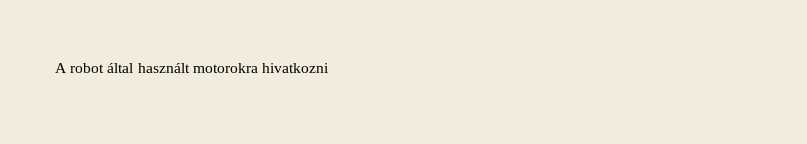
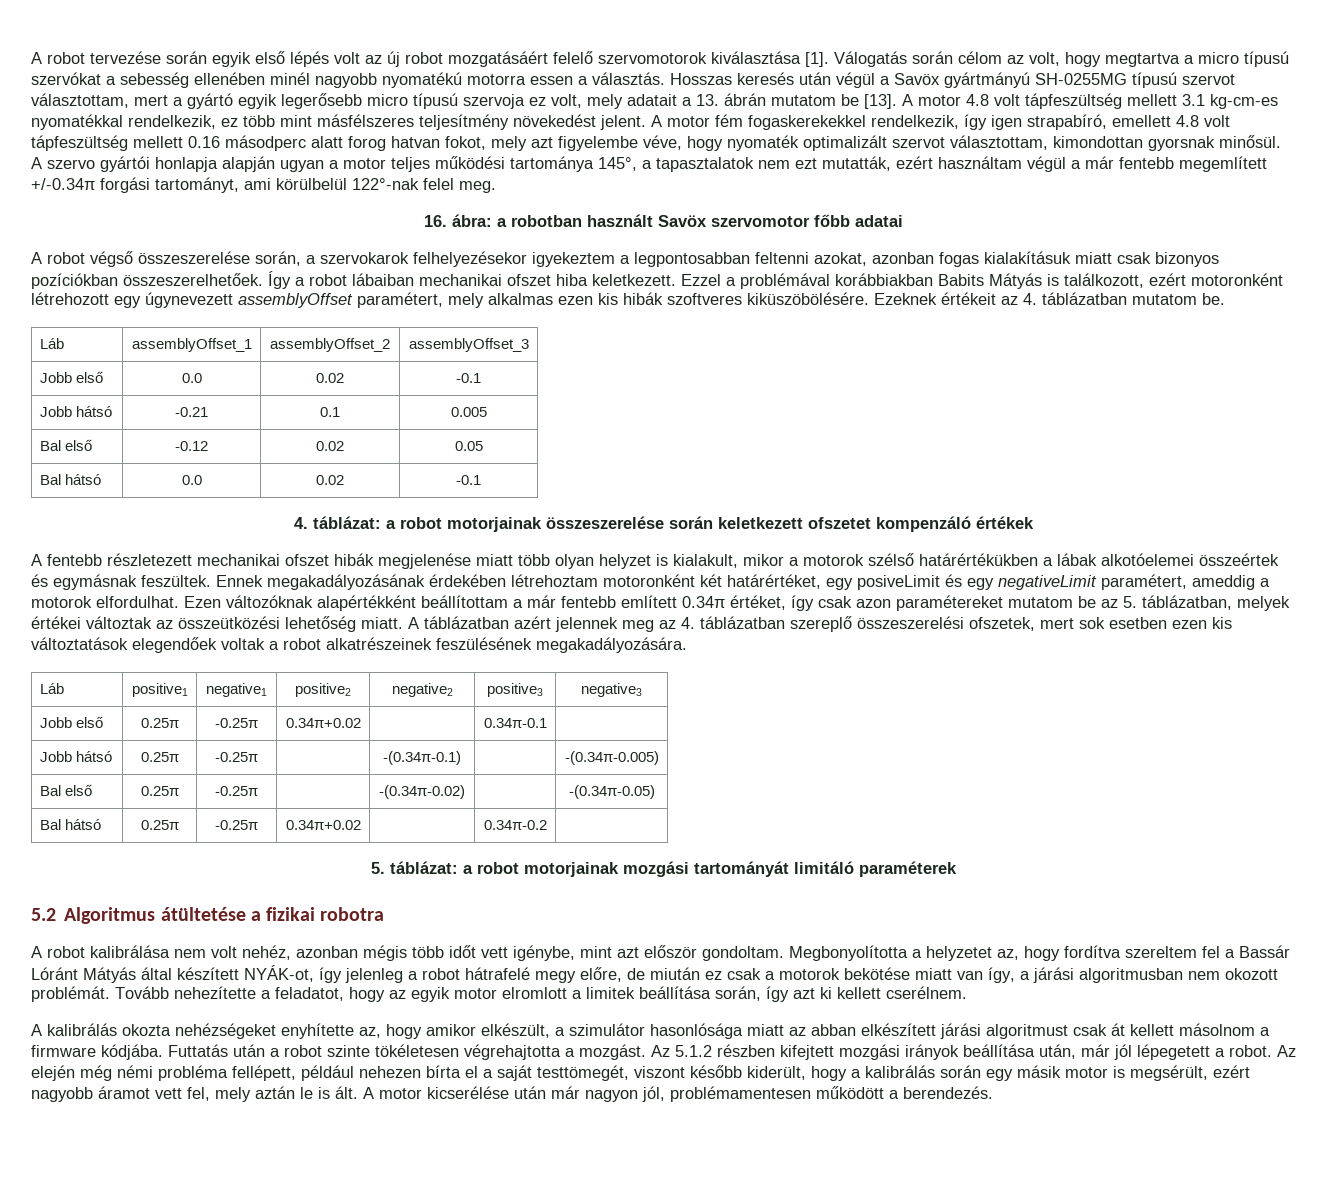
- A robot által használt motorokra hivatkozni
+ A robot tervezése során egyik első lépés volt az új robot mozgatásáért felelő szervomotorok kiválasztása [1]. Válogatás során célom az volt, hogy megtartva a micro típusú szervókat a sebesség ellenében minél nagyobb nyomatékú motorra essen a választás. Hosszas keresés után végül a Savöx gyártmányú SH-0255MG típusú szervot választottam, mert a gyártó egyik legerősebb micro típusú szervoja ez volt, mely adatait a 13. ábrán mutatom be [13]. A motor 4.8 volt tápfeszültség mellett 3.1 kg-cm-es nyomatékkal rendelkezik, ez több mint másfélszeres teljesítmény növekedést jelent. A motor fém fogaskerekekkel rendelkezik, így igen strapabíró, emellett 4.8 volt tápfeszültség mellett 0.16 másodperc alatt forog hatvan fokot, mely azt figyelembe véve, hogy nyomaték optimalizált szervot választottam, kimondottan gyorsnak minősül. A szervo gyártói honlapja alapján ugyan a motor teljes működési tartománya 145°, a tapasztalatok nem ezt mutatták, ezért használtam végül a már fentebb megemlített +/-0.34π forgási tartományt, ami körülbelül 122°-nak felel meg.
+ 16. ábra: a robotban használt Savöx szervomotor főbb adatai
+ A robot végső összeszerelése során, a szervokarok felhelyezésekor igyekeztem a legpontosabban feltenni azokat, azonban fogas kialakításuk miatt csak bizonyos pozíciókban összeszerelhetőek. Így a robot lábaiban mechanikai ofszet hiba keletkezett. Ezzel a problémával korábbiakban Babits Mátyás is találkozott, ezért motoronként létrehozott egy úgynevezett assemblyOffset paramétert, mely alkalmas ezen kis hibák szoftveres kiküszöbölésére. Ezeknek értékeit az 4. táblázatban mutatom be.
+ Láb | assemblyOffset_1 | assemblyOffset_2 | assemblyOffset_3
+ Jobb első | 0.0 | 0.02 | -0.1
+ Jobb hátsó | -0.21 | 0.1 | 0.005
+ Bal első | -0.12 | 0.02 | 0.05
+ Bal hátsó | 0.0 | 0.02 | -0.1
+ 4. táblázat: a robot motorjainak összeszerelése során keletkezett ofszetet kompenzáló értékek
+ A fentebb részletezett mechanikai ofszet hibák megjelenése miatt több olyan helyzet is kialakult, mikor a motorok szélső határértékükben a lábak alkotóelemei összeértek és egymásnak feszültek. Ennek megakadályozásának érdekében létrehoztam motoronként két határértéket, egy posiveLimit és egy negativeLimit paramétert, ameddig a motorok elfordulhat. Ezen változóknak alapértékként beállítottam a már fentebb említett 0.34π értéket, így csak azon paramétereket mutatom be az 5. táblázatban, melyek értékei változtak az összeütközési lehetőség miatt. A táblázatban azért jelennek meg az 4. táblázatban szereplő összeszerelési ofszetek, mert sok esetben ezen kis változtatások elegendőek voltak a robot alkatrészeinek feszülésének megakadályozására.
+ Láb | positive1 | negative1 | positive2 | negative2 | positive3 | negative3
+ Jobb első | 0.25π | -0.25π | 0.34π+0.02 | | 0.34π-0.1 |
+ Jobb hátsó | 0.25π | -0.25π | | -(0.34π-0.1) | | -(0.34π-0.005)
+ Bal első | 0.25π | -0.25π | | -(0.34π-0.02) | | -(0.34π-0.05)
+ Bal hátsó | 0.25π | -0.25π | 0.34π+0.02 | | 0.34π-0.2 |
+ 5. táblázat: a robot motorjainak mozgási tartományát limitáló paraméterek
+ 5.2 Algoritmus átültetése a fizikai robotra
+ A robot kalibrálása nem volt nehéz, azonban mégis több időt vett igénybe, mint azt először gondoltam. Megbonyolította a helyzetet az, hogy fordítva szereltem fel a Bassár Lóránt Mátyás által készített NYÁK-ot, így jelenleg a robot hátrafelé megy előre, de miután ez csak a motorok bekötése miatt van így, a járási algoritmusban nem okozott problémát. Tovább nehezítette a feladatot, hogy az egyik motor elromlott a limitek beállítása során, így azt ki kellett cserélnem.
+ A kalibrálás okozta nehézségeket enyhítette az, hogy amikor elkészült, a szimulátor hasonlósága miatt az abban elkészített járási algoritmust csak át kellett másolnom a firmware kódjába. Futtatás után a robot szinte tökéletesen végrehajtotta a mozgást. Az 5.1.2 részben kifejtett mozgási irányok beállítása után, már jól lépegetett a robot. Az elején még némi probléma fellépett, például nehezen bírta el a saját testtömegét, viszont később kiderült, hogy a kalibrálás során egy másik motor is megsérült, ezért nagyobb áramot vett fel, mely aztán le is ált. A motor kicserélése után már nagyon jól, problémamentesen működött a berendezés.

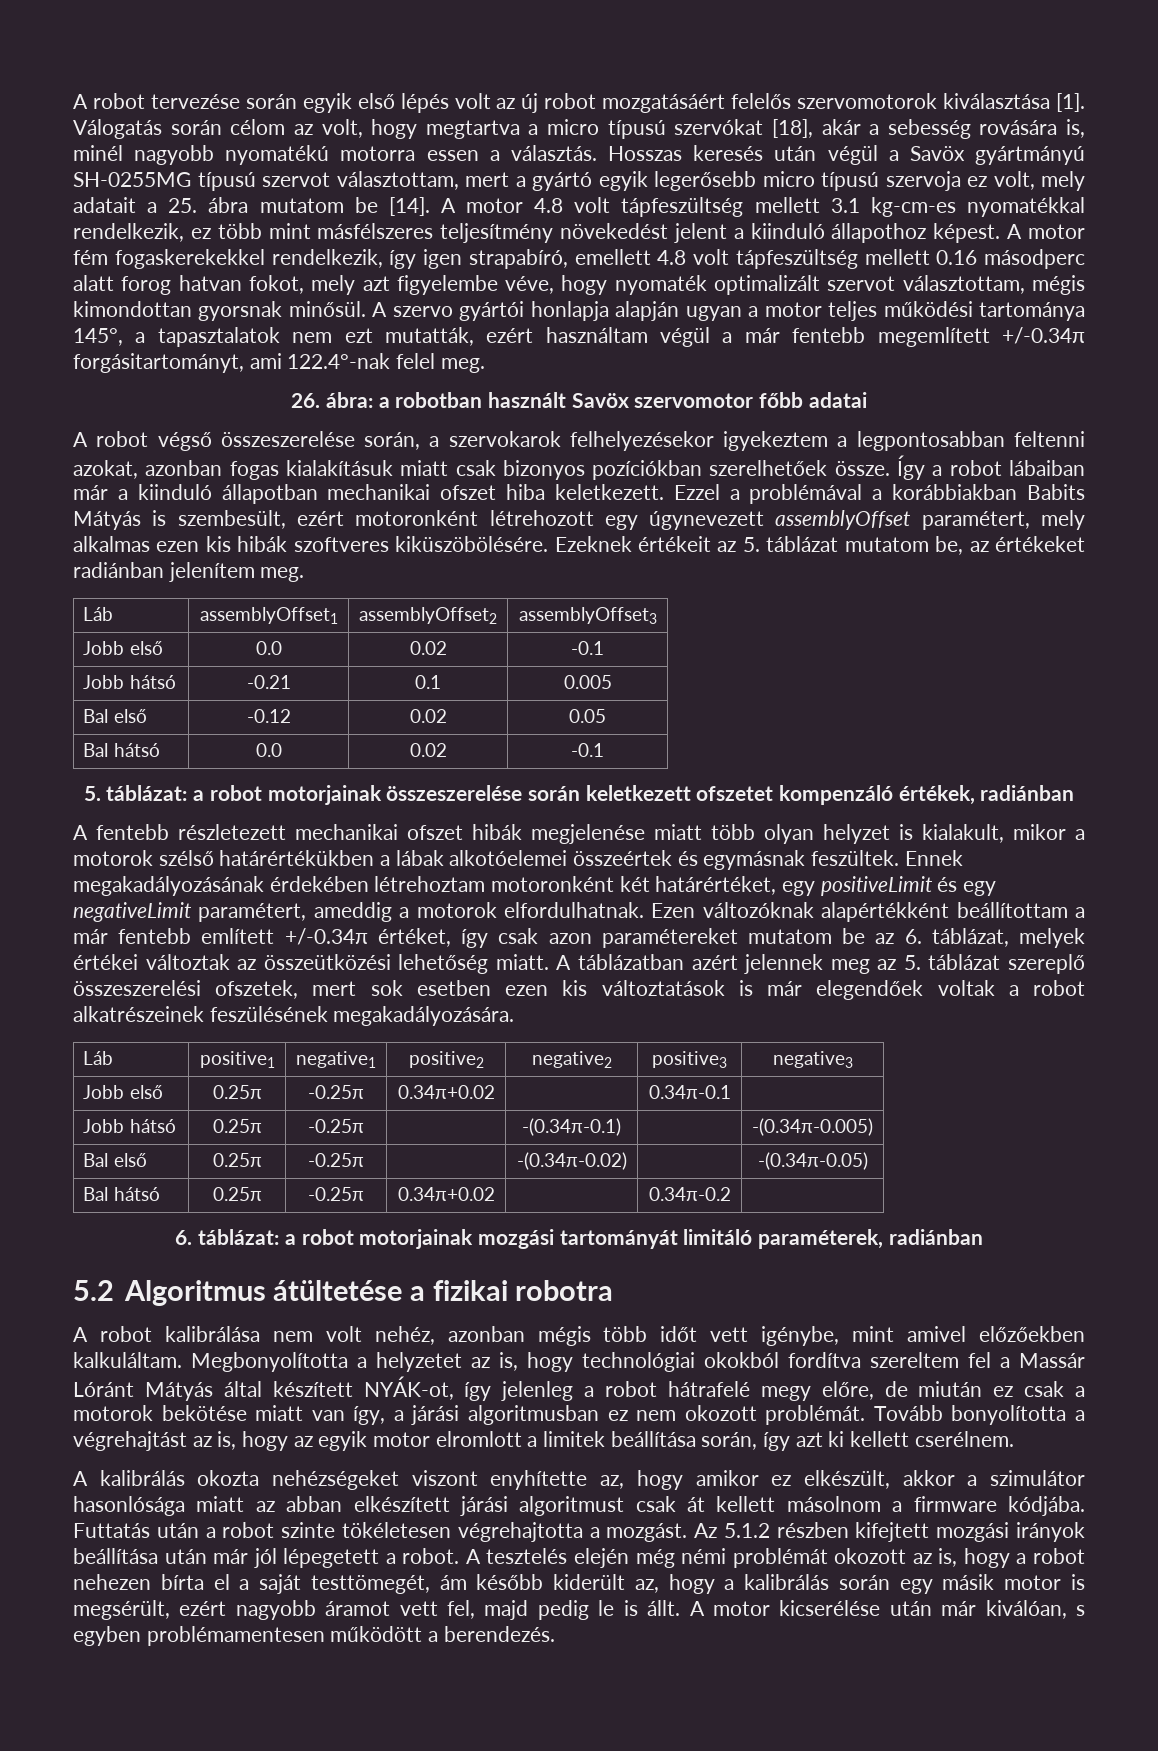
- A robot tervezése során egyik első lépés volt az új robot mozgatásáért felelő szervomotorok kiválasztása [1].
+ A robot tervezése során egyik első lépés volt az új robot mozgatásáért felelős szervomotorok kiválasztása [1].
- Válogatás során célom az volt, hogy megtartva a micro típusú szervókat a sebesség ellenében minél nagyobb nyomatékú motorra essen a választás.
+ Válogatás során célom az volt, hogy megtartva a micro típusú szervókat [18], akár a sebesség rovására is, minél nagyobb nyomatékú motorra essen a választás.
- Hosszas keresés után végül a Savöx gyártmányú SH-0255MG típusú szervot választottam, mert a gyártó egyik legerősebb micro típusú szervoja ez volt, mely adatait a 13. ábrán mutatom be [13].
+ Hosszas keresés után végül a Savöx gyártmányú SH-0255MG típusú szervot választottam, mert a gyártó egyik legerősebb micro típusú szervoja ez volt, mely adatait a 25. ábra mutatom be [14].
- A motor 4.8 volt tápfeszültség mellett 3.1 kg-cm-es nyomatékkal rendelkezik, ez több mint másfélszeres teljesítmény növekedést jelent.
+ A motor 4.8 volt tápfeszültség mellett 3.1 kg-cm-es nyomatékkal rendelkezik, ez több mint másfélszeres teljesítmény növekedést jelent a kiinduló állapothoz képest.
- A motor fém fogaskerekekkel rendelkezik, így igen strapabíró, emellett 4.8 volt tápfeszültség mellett 0.16 másodperc alatt forog hatvan fokot, mely azt figyelembe véve, hogy nyomaték optimalizált szervot választottam, kimondottan gyorsnak minősül.
+ A motor fém fogaskerekekkel rendelkezik, így igen strapabíró, emellett 4.8 volt tápfeszültség mellett 0.16 másodperc alatt forog hatvan fokot, mely azt figyelembe véve, hogy nyomaték optimalizált szervot választottam, mégis kimondottan gyorsnak minősül.
- A szervo gyártói honlapja alapján ugyan a motor teljes működési tartománya 145°, a tapasztalatok nem ezt mutatták, ezért használtam végül a már fentebb megemlített +/-0.34π forgási tartományt, ami körülbelül 122°-nak felel meg.
+ A szervo gyártói honlapja alapján ugyan a motor teljes működési tartománya 145°, a tapasztalatok nem ezt mutatták, ezért használtam végül a már fentebb megemlített +/-0.34π forgásitartományt, ami 122.4°-nak felel meg.
- 16. ábra: a robotban használt Savöx szervomotor főbb adatai
+ 26. ábra: a robotban használt Savöx szervomotor főbb adatai
- A robot végső összeszerelése során, a szervokarok felhelyezésekor igyekeztem a legpontosabban feltenni azokat, azonban fogas kialakításuk miatt csak bizonyos pozíciókban összeszerelhetőek.
+ A robot végső összeszerelése során, a szervokarok felhelyezésekor igyekeztem a legpontosabban feltenni azokat, azonban fogas kialakításuk miatt csak bizonyos pozíciókban szerelhetőek össze.
- Így a robot lábaiban mechanikai ofszet hiba keletkezett.
+ Így a robot lábaiban már a kiinduló állapotban mechanikai ofszet hiba keletkezett.
- Ezzel a problémával korábbiakban Babits Mátyás is találkozott, ezért motoronként létrehozott egy úgynevezett assemblyOffset paramétert, mely alkalmas ezen kis hibák szoftveres kiküszöbölésére.
+ Ezzel a problémával a korábbiakban Babits Mátyás is szembesült, ezért motoronként létrehozott egy úgynevezett assemblyOffset paramétert, mely alkalmas ezen kis hibák szoftveres kiküszöbölésére.
- Ezeknek értékeit az 4. táblázatban mutatom be.
- Láb | assemblyOffset_1 | assemblyOffset_2 | assemblyOffset_3
+ Ezeknek értékeit az 5. táblázat mutatom be, az értékeket radiánban jelenítem meg.
+ Láb | assemblyOffset1 | assemblyOffset2 | assemblyOffset3
- 4. táblázat: a robot motorjainak összeszerelése során keletkezett ofszetet kompenzáló értékek
+ 5. táblázat: a robot motorjainak összeszerelése során keletkezett ofszetet kompenzáló értékek, radiánban
- Ennek megakadályozásának érdekében létrehoztam motoronként két határértéket, egy posiveLimit és egy negativeLimit paramétert, ameddig a motorok elfordulhat.
+ Ennek megakadályozásának érdekében létrehoztam motoronként két határértéket, egy positiveLimit és egy negativeLimit paramétert, ameddig a motorok elfordulhatnak.
- Ezen változóknak alapértékként beállítottam a már fentebb említett 0.34π értéket, így csak azon paramétereket mutatom be az 5. táblázatban, melyek értékei változtak az összeütközési lehetőség miatt.
+ Ezen változóknak alapértékként beállítottam a már fentebb említett +/-0.34π értéket, így csak azon paramétereket mutatom be az 6. táblázat, melyek értékei változtak az összeütközési lehetőség miatt.
- A táblázatban azért jelennek meg az 4. táblázatban szereplő összeszerelési ofszetek, mert sok esetben ezen kis változtatások elegendőek voltak a robot alkatrészeinek feszülésének megakadályozására.
+ A táblázatban azért jelennek meg az 5. táblázat szereplő összeszerelési ofszetek, mert sok esetben ezen kis változtatások is már elegendőek voltak a robot alkatrészeinek feszülésének megakadályozására.
- 5. táblázat: a robot motorjainak mozgási tartományát limitáló paraméterek
+ 6. táblázat: a robot motorjainak mozgási tartományát limitáló paraméterek, radiánban
- A robot kalibrálása nem volt nehéz, azonban mégis több időt vett igénybe, mint azt először gondoltam. Megbonyolította a helyzetet az, hogy fordítva szereltem fel a Bassár Lóránt Mátyás által készített NYÁK-ot, így jelenleg a robot hátrafelé megy előre, de miután ez csak a motorok bekötése miatt van így, a járási algoritmusban nem okozott problémát.
+ A robot kalibrálása nem volt nehéz, azonban mégis több időt vett igénybe, mint amivel előzőekben kalkuláltam. Megbonyolította a helyzetet az is, hogy technológiai okokból fordítva szereltem fel a Massár Lóránt Mátyás által készített NYÁK-ot, így jelenleg a robot hátrafelé megy előre, de miután ez csak a motorok bekötése miatt van így, a járási algoritmusban ez nem okozott problémát.
- Tovább nehezítette a feladatot, hogy az egyik motor elromlott a limitek beállítása során, így azt ki kellett cserélnem.
+ Tovább bonyolította a végrehajtást az is, hogy az egyik motor elromlott a limitek beállítása során, így azt ki kellett cserélnem.
- A kalibrálás okozta nehézségeket enyhítette az, hogy amikor elkészült, a szimulátor hasonlósága miatt az abban elkészített járási algoritmust csak át kellett másolnom a firmware kódjába.
+ A kalibrálás okozta nehézségeket viszont enyhítette az, hogy amikor ez elkészült, akkor a szimulátor hasonlósága miatt az abban elkészített járási algoritmust csak át kellett másolnom a firmware kódjába.
- Az 5.1.2 részben kifejtett mozgási irányok beállítása után, már jól lépegetett a robot.
+ Az 5.1.2 részben kifejtett mozgási irányok beállítása után már jól lépegetett a robot.
- Az elején még némi probléma fellépett, például nehezen bírta el a saját testtömegét, viszont később kiderült, hogy a kalibrálás során egy másik motor is megsérült, ezért nagyobb áramot vett fel, mely aztán le is ált.
+ A tesztelés elején még némi problémát okozott az is, hogy a robot nehezen bírta el a saját testtömegét, ám később kiderült az, hogy a kalibrálás során egy másik motor is megsérült, ezért nagyobb áramot vett fel, majd pedig le is állt.
- A motor kicserélése után már nagyon jól, problémamentesen működött a berendezés.
+ A motor kicserélése után már kiválóan, s egyben problémamentesen működött a berendezés.

